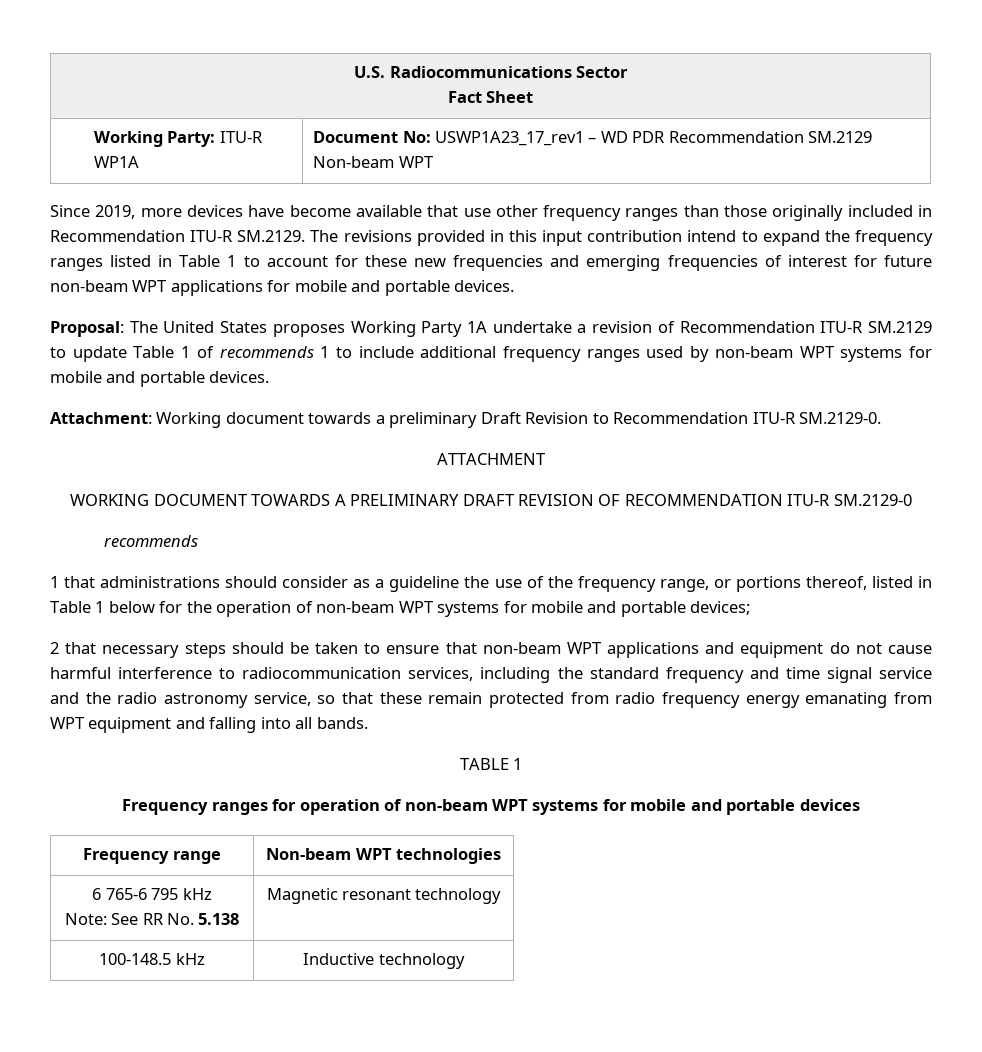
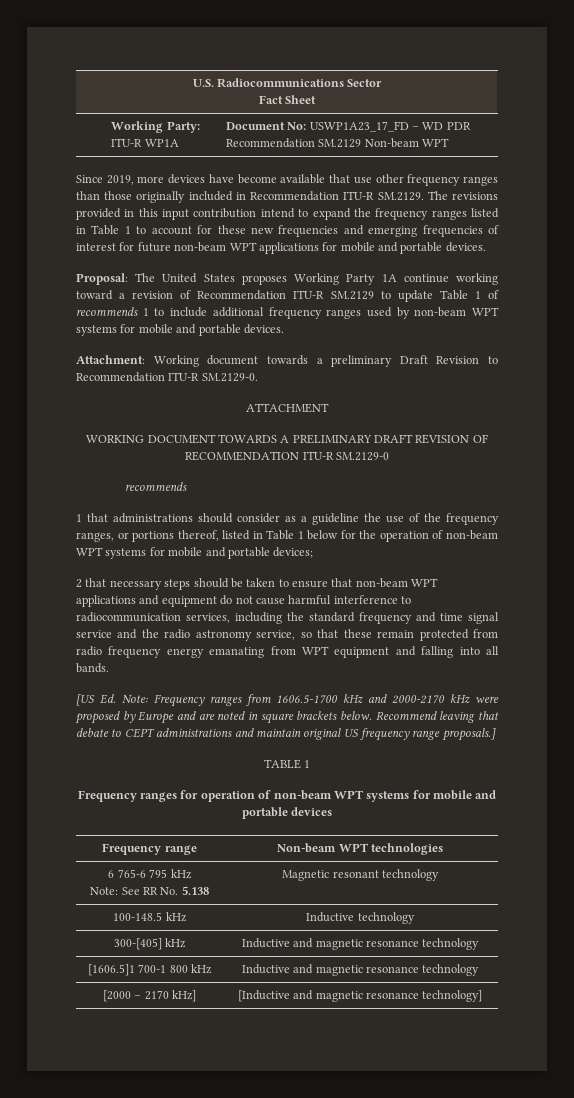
- Working Party: ITU-R WP1A | Document No: USWP1A23_17_rev1 – WD PDR Recommendation SM.2129 Non-beam WPT
+ Working Party: ITU-R WP1A | Document No: USWP1A23_17_FD – WD PDR Recommendation SM.2129 Non-beam WPT
- Proposal: The United States proposes Working Party 1A undertake a revision of Recommendation ITU-R SM.2129 to update Table 1 of recommends 1 to include additional frequency ranges used by non-beam WPT systems for mobile and portable devices.
+ Proposal: The United States proposes Working Party 1A continue working toward a revision of Recommendation ITU-R SM.2129 to update Table 1 of recommends 1 to include additional frequency ranges used by non-beam WPT systems for mobile and portable devices.
- 1 that administrations should consider as a guideline the use of the frequency range, or portions thereof, listed in Table 1 below for the operation of non-beam WPT systems for mobile and portable devices;
+ 1 that administrations should consider as a guideline the use of the frequency ranges, or portions thereof, listed in Table 1 below for the operation of non-beam WPT systems for mobile and portable devices;
+ [US Ed. Note: Frequency ranges from 1606.5-1700 kHz and 2000-2170 kHz were proposed by Europe and are noted in square brackets below. Recommend leaving that debate to CEPT administrations and maintain original US frequency range proposals.]
+ 300-[405] kHz | Inductive and magnetic resonance technology
+ [1606.5]1 700-1 800 kHz | Inductive and magnetic resonance technology
+ [2000 – 2170 kHz] | [Inductive and magnetic resonance technology]

